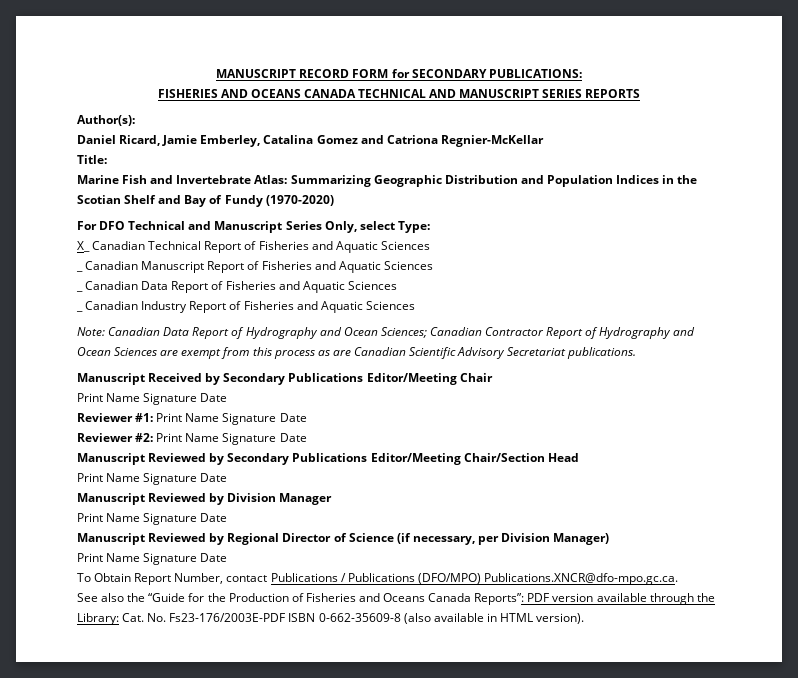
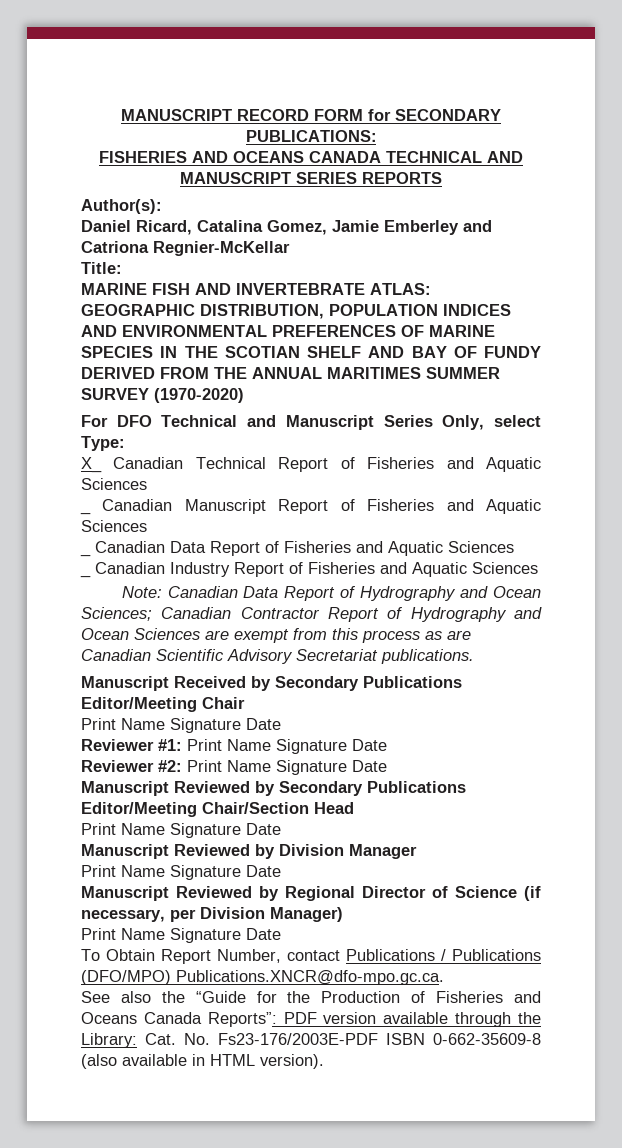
- Daniel Ricard, Jamie Emberley, Catalina Gomez and Catriona Regnier-McKellar
+ Daniel Ricard, Catalina Gomez, Jamie Emberley and Catriona Regnier-McKellar
- Marine Fish and Invertebrate Atlas: Summarizing Geographic Distribution and Population Indices in the Scotian Shelf and Bay of Fundy (1970-2020)
+ MARINE FISH AND INVERTEBRATE ATLAS: GEOGRAPHIC DISTRIBUTION, POPULATION INDICES AND ENVIRONMENTAL PREFERENCES OF MARINE SPECIES IN THE SCOTIAN SHELF AND BAY OF FUNDY DERIVED FROM THE ANNUAL MARITIMES SUMMER SURVEY (1970-2020)

